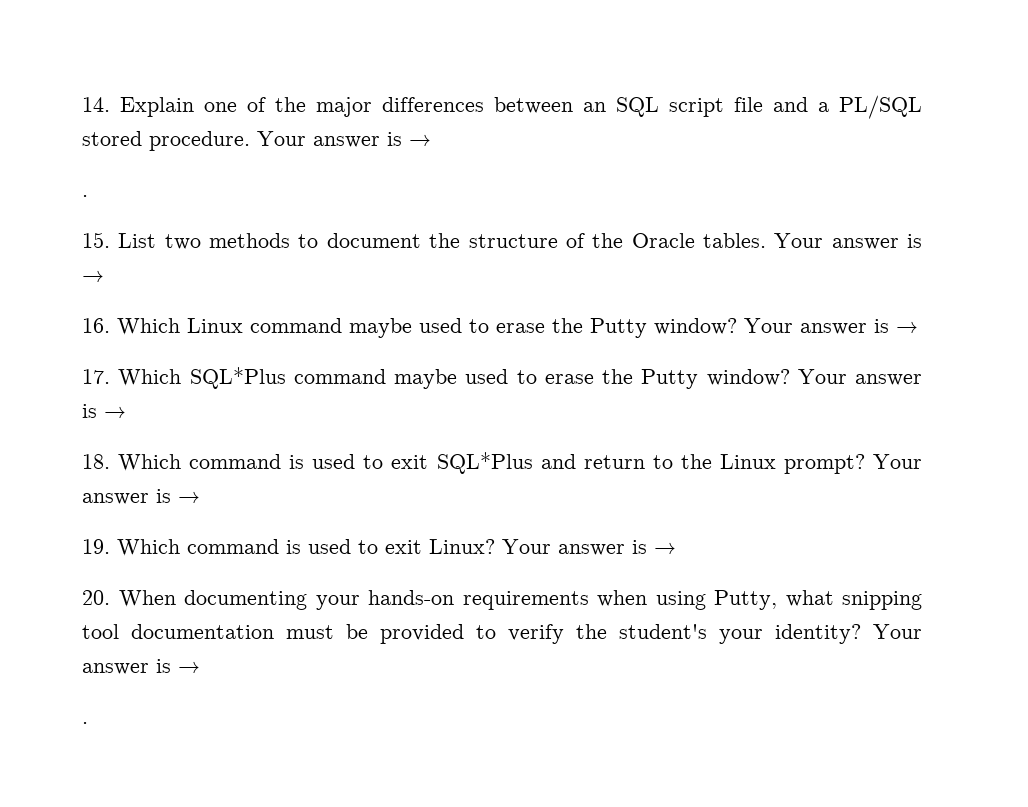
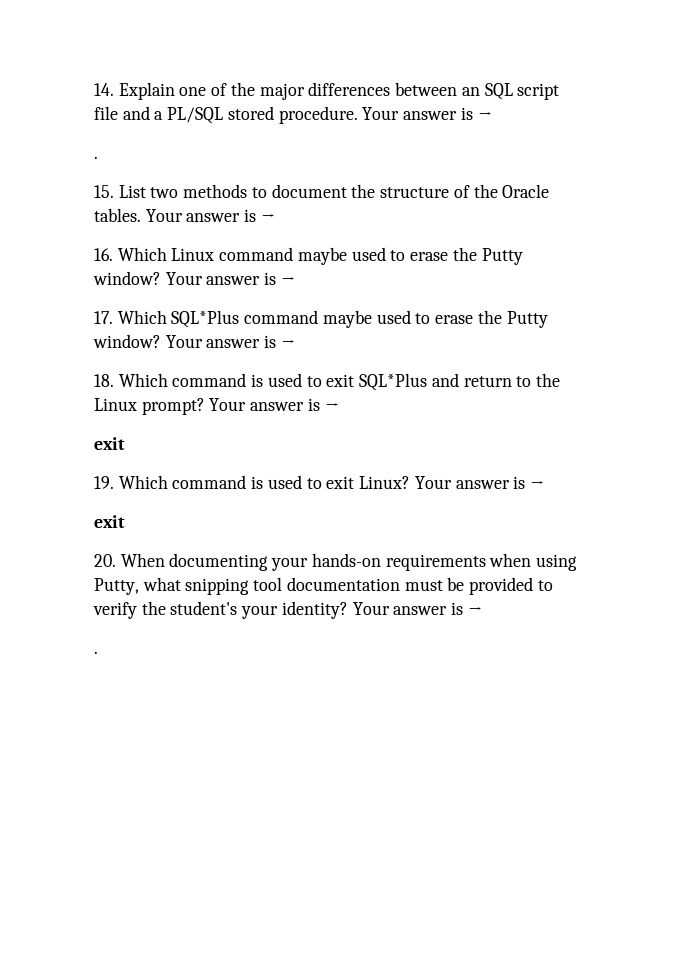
  18. Which command is used to exit SQL*Plus and return to the Linux prompt? Your answer is →
+ exit
  19. Which command is used to exit Linux? Your answer is →
+ exit

